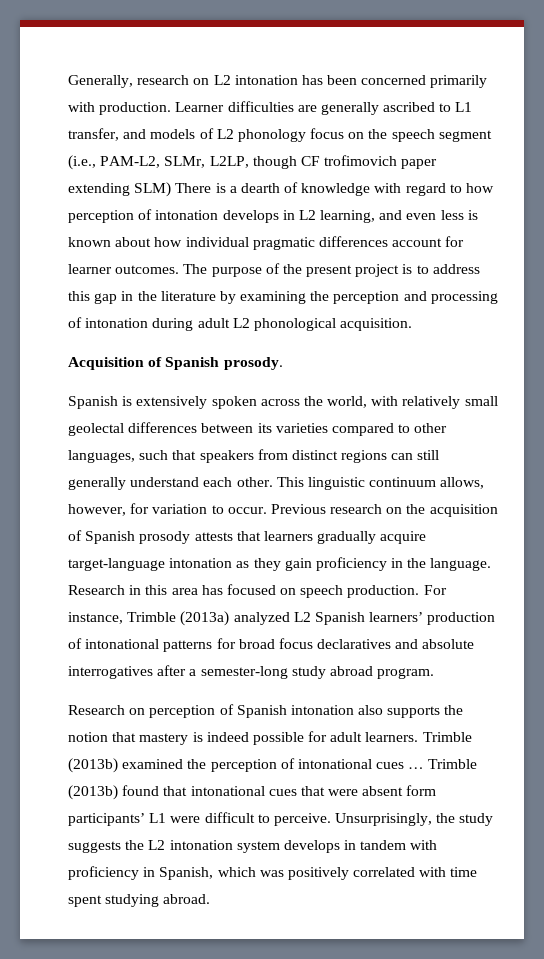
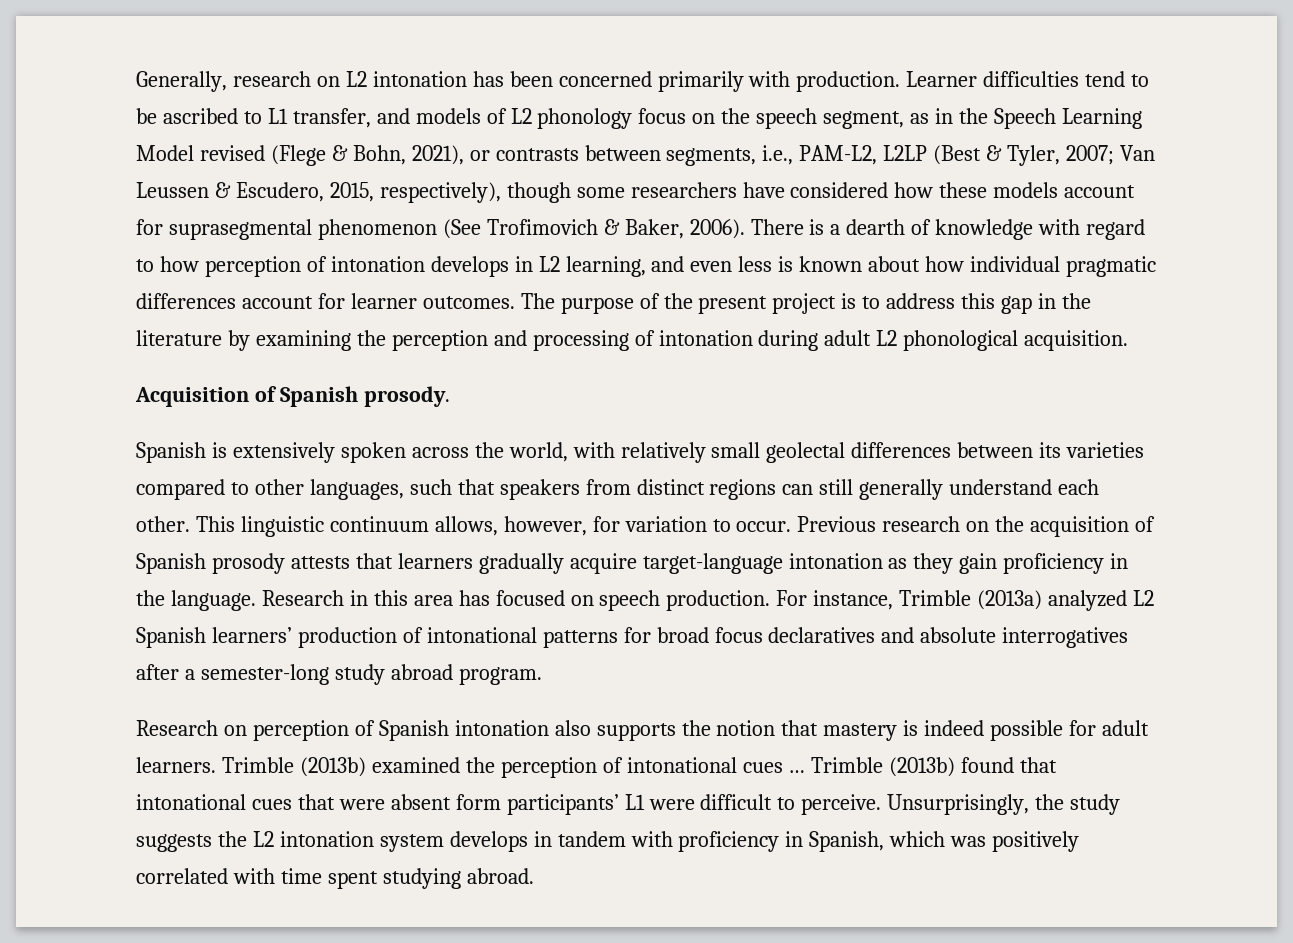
- Learner difficulties are generally ascribed to L1 transfer, and models of L2 phonology focus on the speech segment (i.e., PAM-L2, SLMr, L2LP, though CF trofimovich paper extending SLM) There is a dearth of knowledge with regard to how perception of intonation develops in L2 learning, and even less is known about how individual pragmatic differences account for learner outcomes.
+ Learner difficulties tend to be ascribed to L1 transfer, and models of L2 phonology focus on the speech segment, as in the Speech Learning Model revised (Flege & Bohn, 2021), or contrasts between segments, i.e., PAM-L2, L2LP (Best & Tyler, 2007; Van Leussen & Escudero, 2015, respectively), though some researchers have considered how these models account for suprasegmental phenomenon (See Trofimovich & Baker, 2006). There is a dearth of knowledge with regard to how perception of intonation develops in L2 learning, and even less is known about how individual pragmatic differences account for learner outcomes.

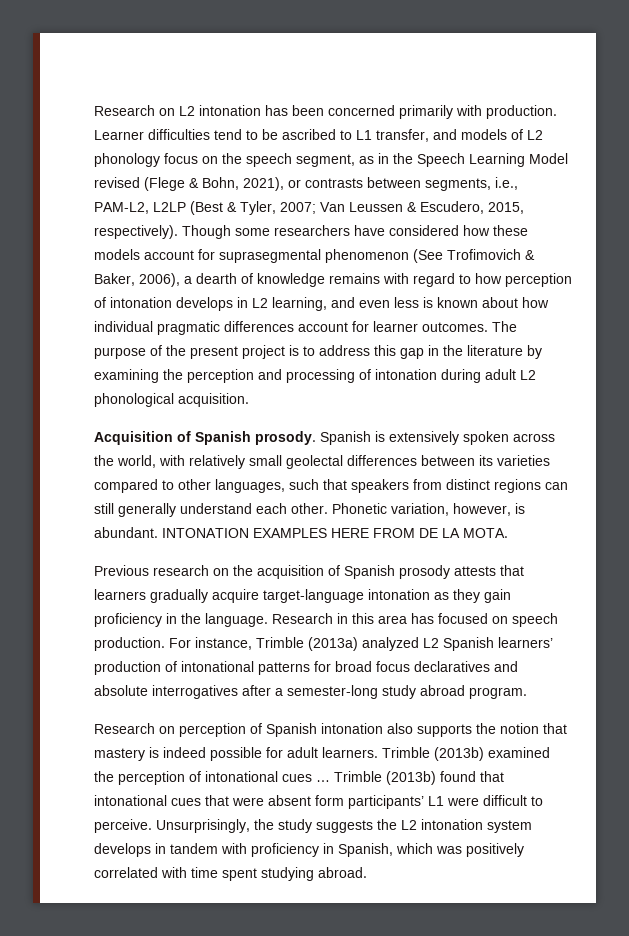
- Generally, research on L2 intonation has been concerned primarily with production.
+ Research on L2 intonation has been concerned primarily with production.
- Van Leussen & Escudero, 2015, respectively), though some researchers have considered how these models account for suprasegmental phenomenon (See Trofimovich & Baker, 2006). There is a dearth of knowledge with regard to how perception of intonation develops in L2 learning, and even less is known about how individual pragmatic differences account for learner outcomes.
+ Van Leussen & Escudero, 2015, respectively). Though some researchers have considered how these models account for suprasegmental phenomenon (See Trofimovich & Baker, 2006), a dearth of knowledge remains with regard to how perception of intonation develops in L2 learning, and even less is known about how individual pragmatic differences account for learner outcomes.
- Acquisition of Spanish prosody.
- Spanish is extensively spoken across the world, with relatively small geolectal differences between its varieties compared to other languages, such that speakers from distinct regions can still generally understand each other.
+ Acquisition of Spanish prosody. Spanish is extensively spoken across the world, with relatively small geolectal differences between its varieties compared to other languages, such that speakers from distinct regions can still generally understand each other.
- This linguistic continuum allows, however, for variation to occur. Previous research on the acquisition of Spanish prosody attests that learners gradually acquire target-language intonation as they gain proficiency in the language.
+ Phonetic variation, however, is abundant. INTONATION EXAMPLES HERE FROM DE LA MOTA.
+ Previous research on the acquisition of Spanish prosody attests that learners gradually acquire target-language intonation as they gain proficiency in the language.

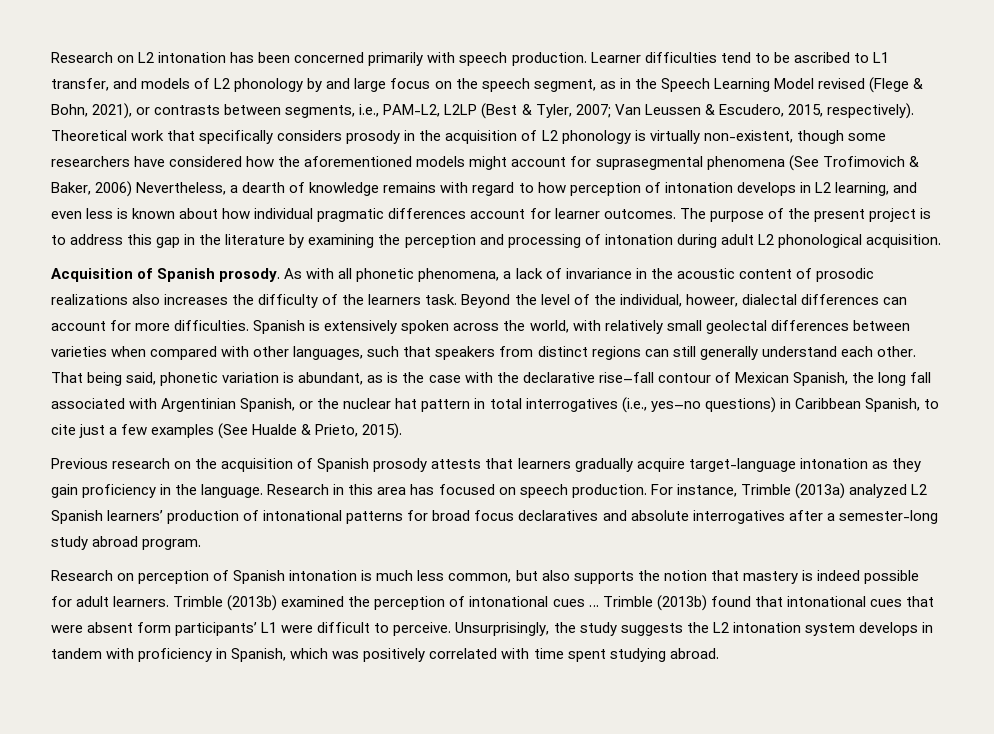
- Research on L2 intonation has been concerned primarily with production.
+ Research on L2 intonation has been concerned primarily with speech production.
- Learner difficulties tend to be ascribed to L1 transfer, and models of L2 phonology focus on the speech segment, as in the Speech Learning Model revised (Flege & Bohn, 2021), or contrasts between segments, i.e., PAM-L2, L2LP (Best & Tyler, 2007; Van Leussen & Escudero, 2015, respectively).
+ Learner difficulties tend to be ascribed to L1 transfer, and models of L2 phonology by and large focus on the speech segment, as in the Speech Learning Model revised (Flege & Bohn, 2021), or contrasts between segments, i.e., PAM-L2, L2LP (Best & Tyler, 2007; Van Leussen & Escudero, 2015, respectively).
- Though some researchers have considered how these models account for suprasegmental phenomenon (See Trofimovich & Baker, 2006), a dearth of knowledge remains with regard to how perception of intonation develops in L2 learning, and even less is known about how individual pragmatic differences account for learner outcomes.
+ Theoretical work that specifically considers prosody in the acquisition of L2 phonology is virtually non-existent, though some researchers have considered how the aforementioned models might account for suprasegmental phenomena (See Trofimovich & Baker, 2006) Nevertheless, a dearth of knowledge remains with regard to how perception of intonation develops in L2 learning, and even less is known about how individual pragmatic differences account for learner outcomes.
+ As with all phonetic phenomena, a lack of invariance in the acoustic content of prosodic realizations also increases the difficulty of the learners task. Beyond the level of the individual, howeer, dialectal differences can account for more difficulties.
- Spanish is extensively spoken across the world, with relatively small geolectal differences between its varieties compared to other languages, such that speakers from distinct regions can still generally understand each other.
+ Spanish is extensively spoken across the world, with relatively small geolectal differences between varieties when compared with other languages, such that speakers from distinct regions can still generally understand each other.
- Phonetic variation, however, is abundant. INTONATION EXAMPLES HERE FROM DE LA MOTA.
+ That being said, phonetic variation is abundant, as is the case with the declarative rise–fall contour of Mexican Spanish, the long fall associated with Argentinian Spanish, or the nuclear hat pattern in total interrogatives (i.e., yes–no questions) in Caribbean Spanish, to cite just a few examples (See Hualde & Prieto, 2015).
- Research on perception of Spanish intonation also supports the notion that mastery is indeed possible for adult learners.
+ Research on perception of Spanish intonation is much less common, but also supports the notion that mastery is indeed possible for adult learners.

